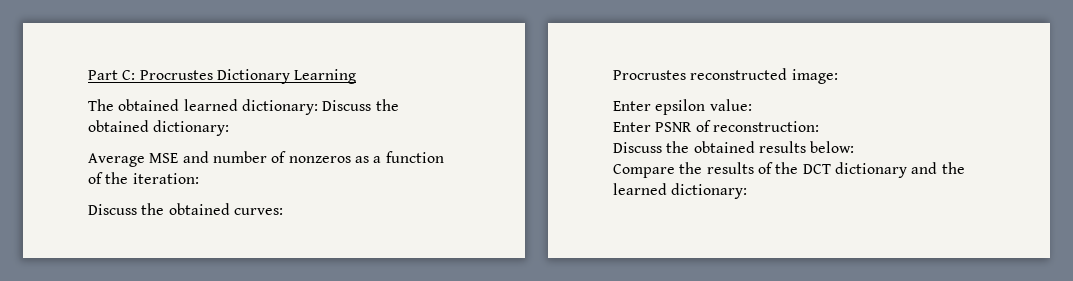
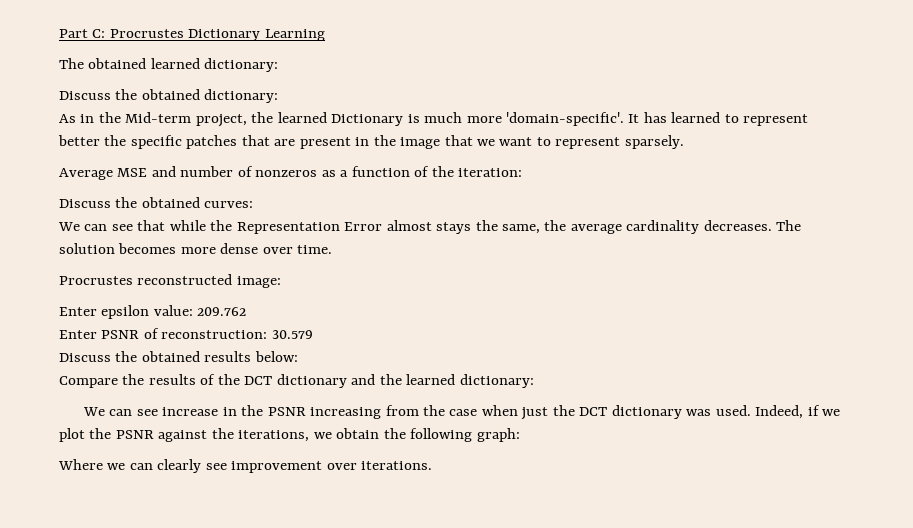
- The obtained learned dictionary: Discuss the obtained dictionary:
+ The obtained learned dictionary:
+ Discuss the obtained dictionary:
+ As in the Mid-term project, the learned Dictionary is much more 'domain-specific'. It has learned to represent better the specific patches that are present in the image that we want to represent sparsely.
+ We can see that while the Representation Error almost stays the same, the average cardinality decreases. The solution becomes more dense over time.
- Enter epsilon value:
+ Enter epsilon value: 209.762
- Enter PSNR of reconstruction:
+ Enter PSNR of reconstruction: 30.579
+ We can see increase in the PSNR increasing from the case when just the DCT dictionary was used. Indeed, if we plot the PSNR against the iterations, we obtain the following graph:
+ Where we can clearly see improvement over iterations.

